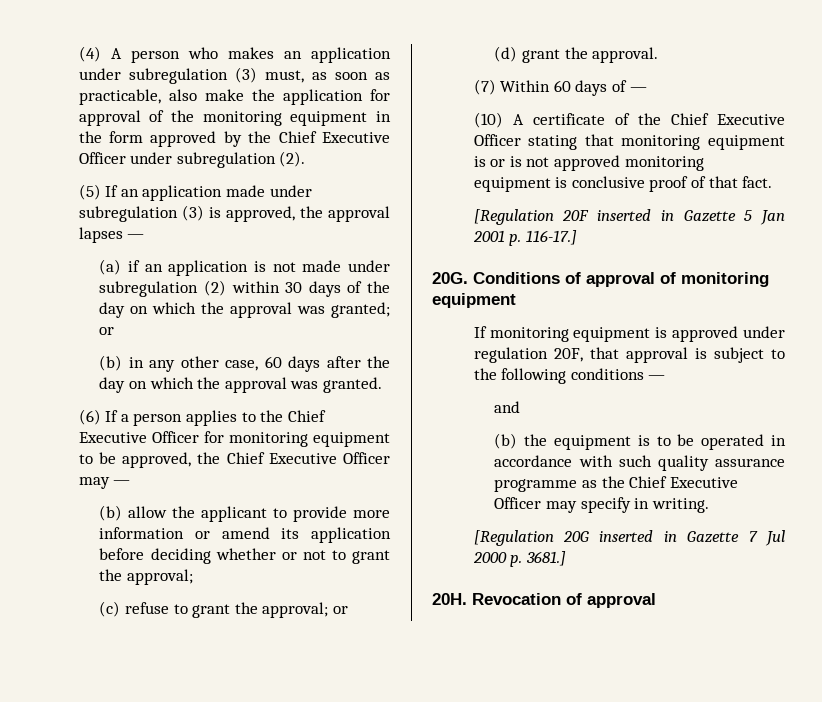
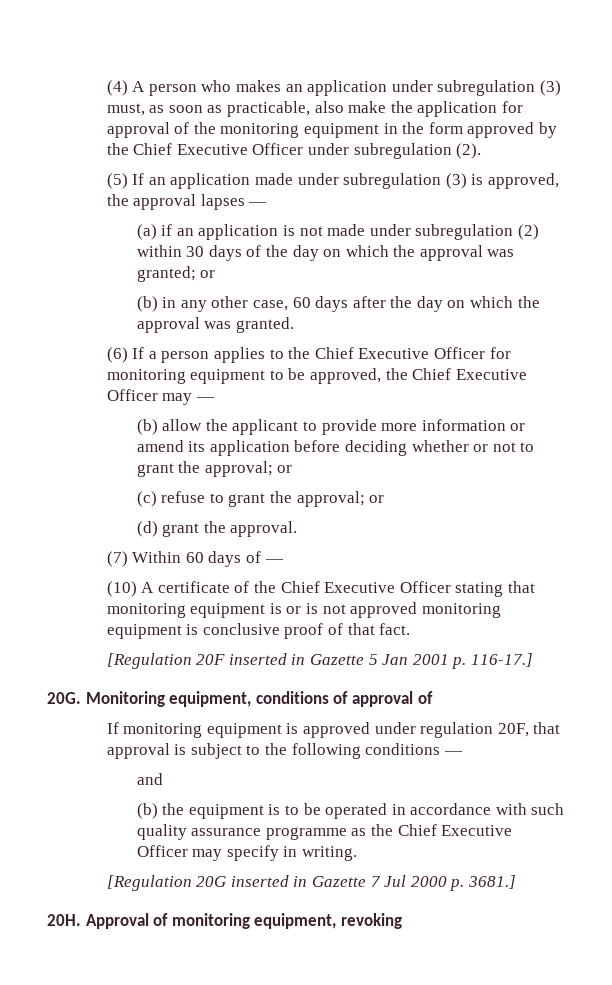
- (b) allow the applicant to provide more information or amend its application before deciding whether or not to grant the approval;
+ (b) allow the applicant to provide more information or amend its application before deciding whether or not to grant the approval; or
- Conditions of approval of monitoring equipment
+ Monitoring equipment, conditions of approval of
- Revocation of approval
+ Approval of monitoring equipment, revoking

